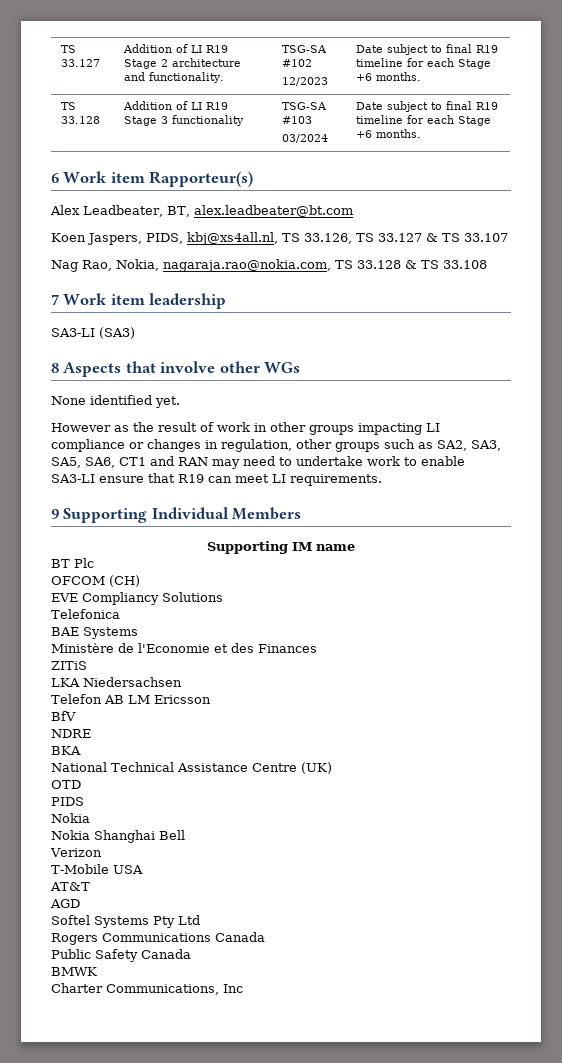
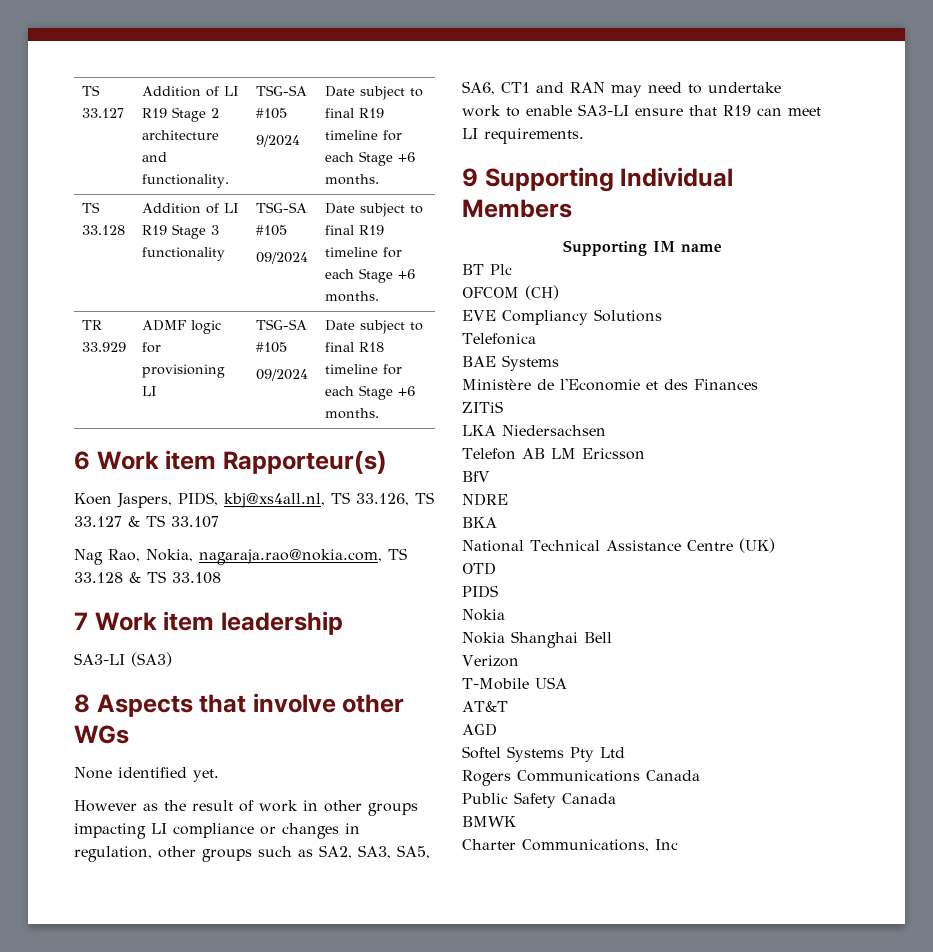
- TS 33.127 | Addition of LI R19 Stage 2 architecture and functionality. | TSG-SA #102
- 12/2023 | Date subject to final R19 timeline for each Stage +6 months.
+ TS 33.127 | Addition of LI R19 Stage 2 architecture and functionality. | TSG-SA #105
+ 9/2024 | Date subject to final R19 timeline for each Stage +6 months.
- TS 33.128 | Addition of LI R19 Stage 3 functionality | TSG-SA #103
- 03/2024 | Date subject to final R19 timeline for each Stage +6 months.
+ TS 33.128 | Addition of LI R19 Stage 3 functionality | TSG-SA #105
+ 09/2024 | Date subject to final R19 timeline for each Stage +6 months.
+ TR 33.929 | ADMF logic for provisioning LI | TSG-SA #105
+ 09/2024 | Date subject to final R18 timeline for each Stage +6 months.
- Alex Leadbeater, BT, alex.leadbeater@bt.com

